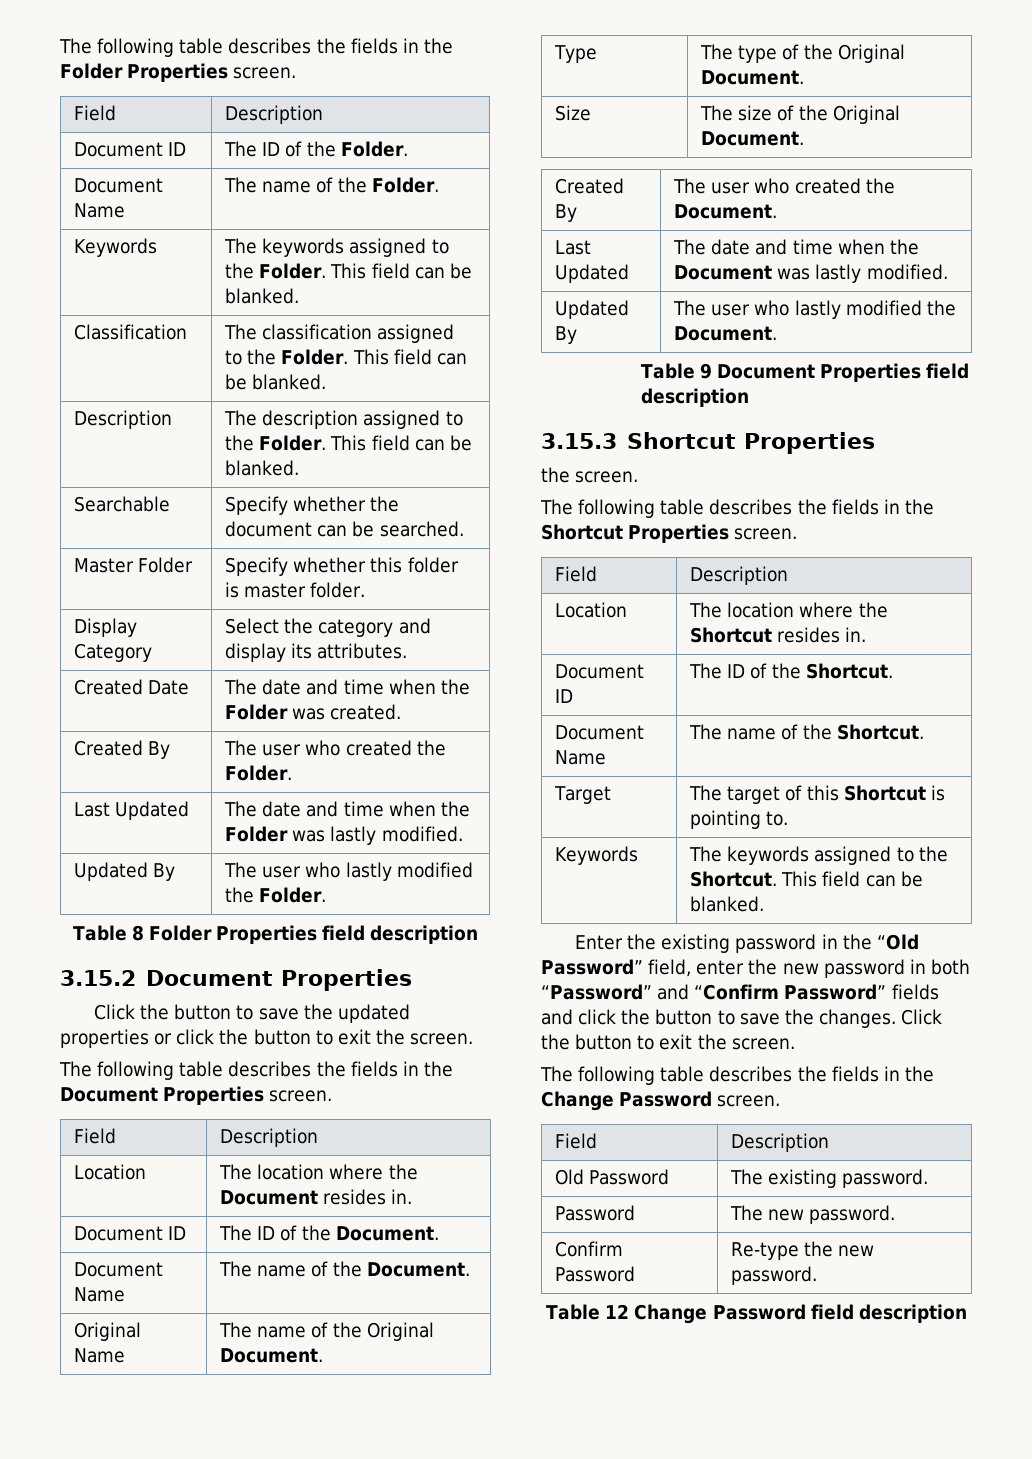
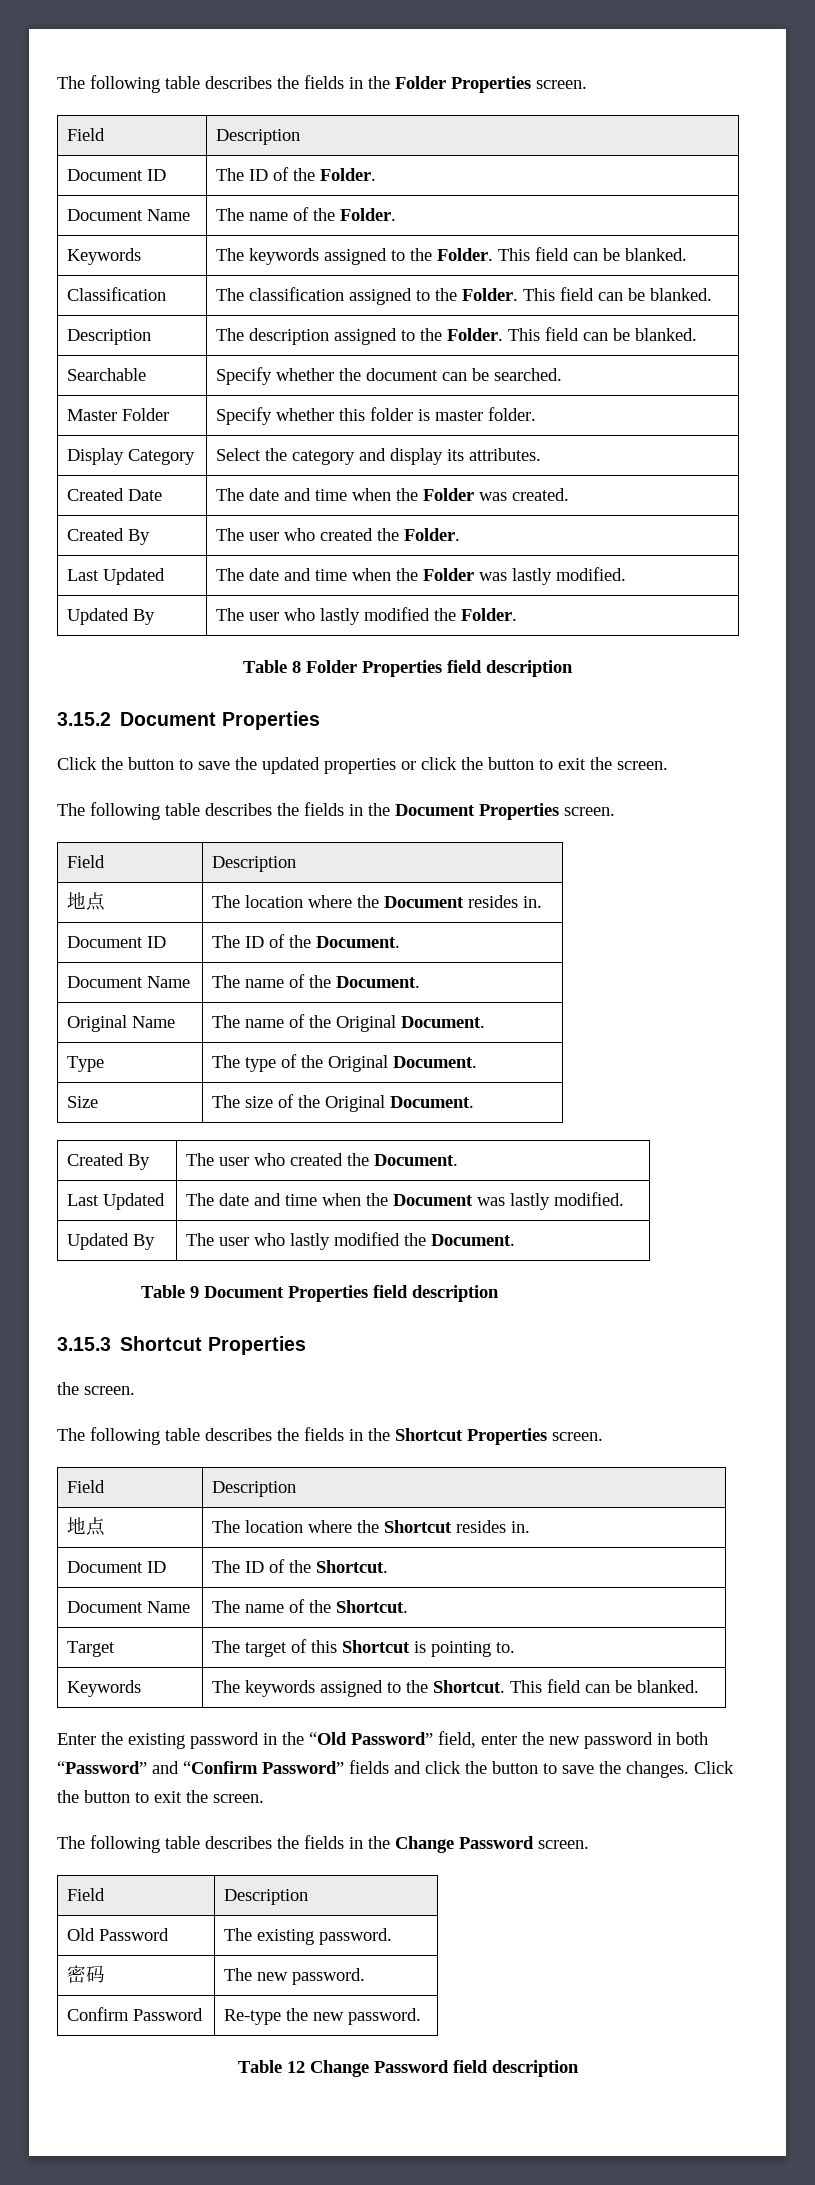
- Location | The location where the Document resides in.
+ 地点 | The location where the Document resides in.
- Location | The location where the Shortcut resides in.
+ 地点 | The location where the Shortcut resides in.
- Password | The new password.
+ 密码 | The new password.

